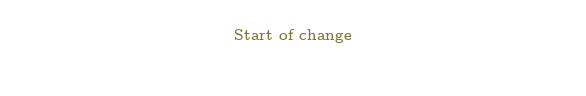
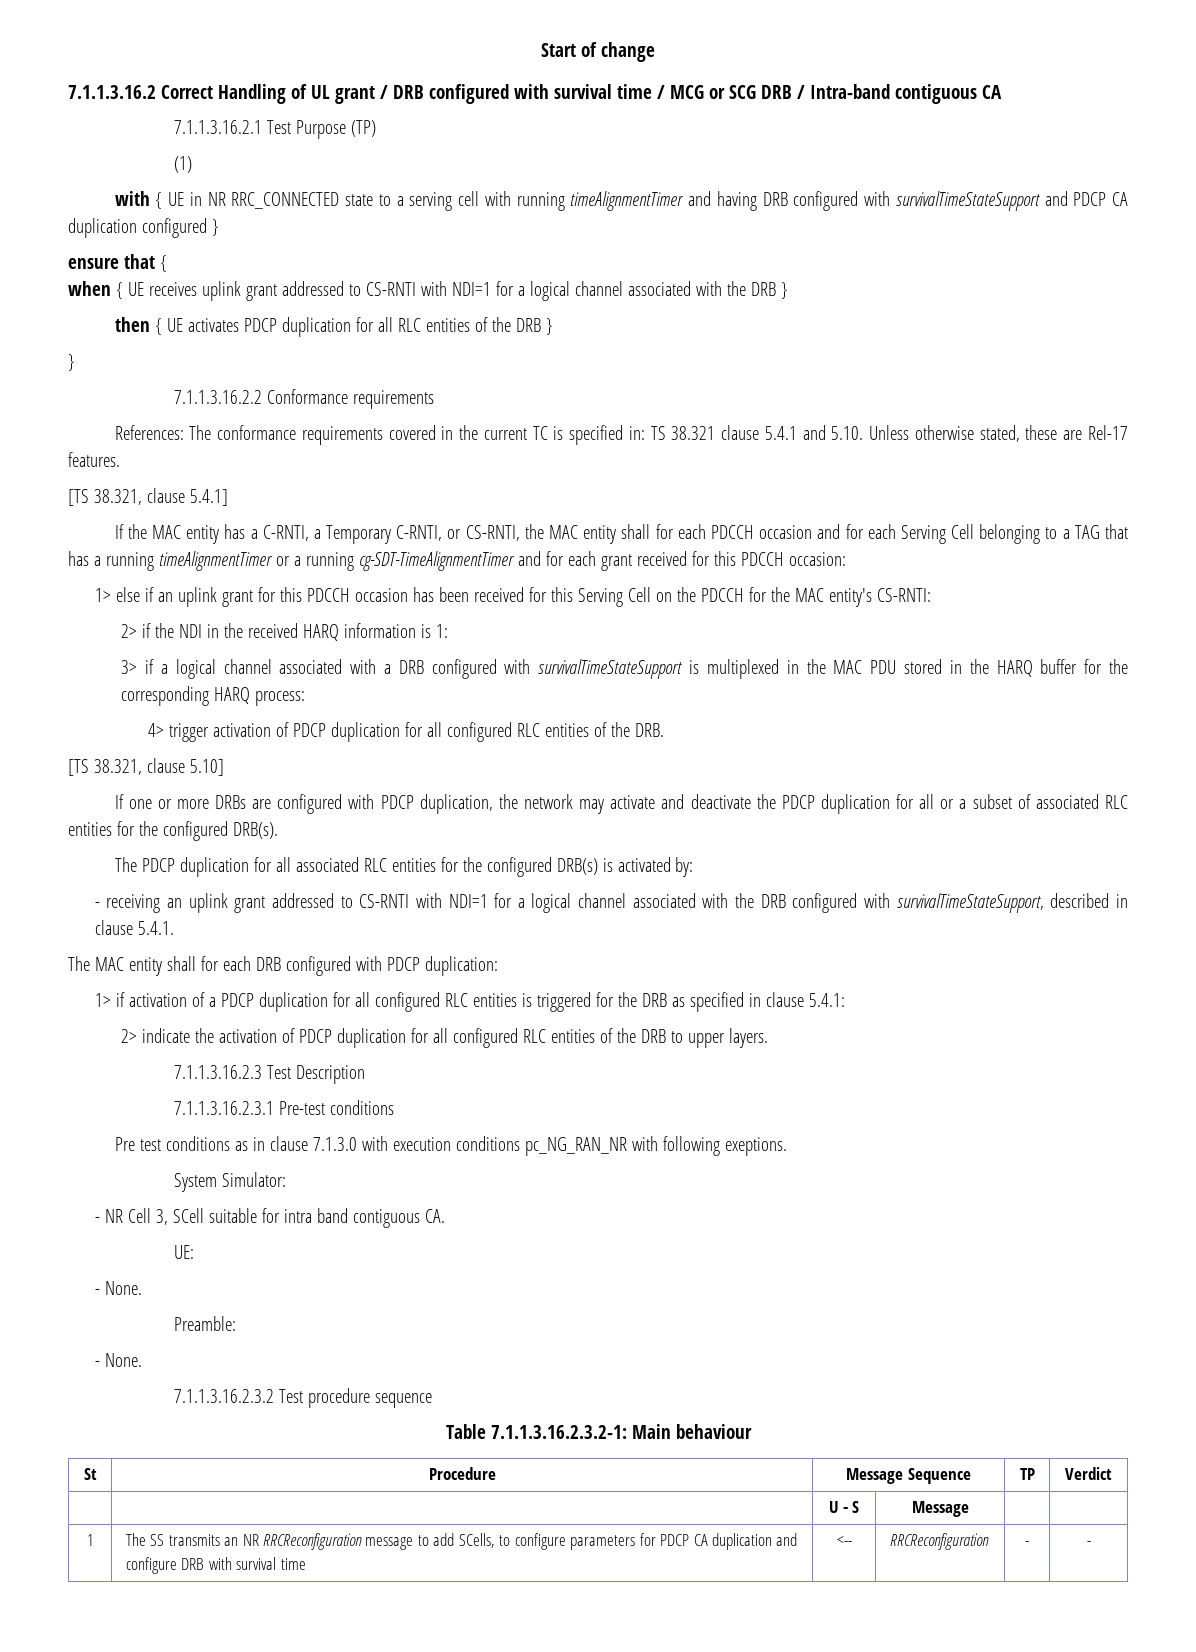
+ 7.1.1.3.16.2 Correct Handling of UL grant / DRB configured with survival time / MCG or SCG DRB / Intra-band contiguous CA
+ 7.1.1.3.16.2.1 Test Purpose (TP)
+ (1)
+ with { UE in NR RRC_CONNECTED state to a serving cell with running timeAlignmentTimer and having DRB configured with survivalTimeStateSupport and PDCP CA duplication configured }
+ ensure that {
+ when { UE receives uplink grant addressed to CS-RNTI with NDI=1 for a logical channel associated with the DRB }
+ then { UE activates PDCP duplication for all RLC entities of the DRB }
+ }
+ 7.1.1.3.16.2.2 Conformance requirements
+ References: The conformance requirements covered in the current TC is specified in: TS 38.321 clause 5.4.1 and 5.10. Unless otherwise stated, these are Rel-17 features.
+ [TS 38.321, clause 5.4.1]
+ If the MAC entity has a C-RNTI, a Temporary C-RNTI, or CS-RNTI, the MAC entity shall for each PDCCH occasion and for each Serving Cell belonging to a TAG that has a running timeAlignmentTimer or a running cg-SDT-TimeAlignmentTimer and for each grant received for this PDCCH occasion:
+ 1> else if an uplink grant for this PDCCH occasion has been received for this Serving Cell on the PDCCH for the MAC entity's CS-RNTI:
+ 2> if the NDI in the received HARQ information is 1:
+ 3> if a logical channel associated with a DRB configured with survivalTimeStateSupport is multiplexed in the MAC PDU stored in the HARQ buffer for the corresponding HARQ process:
+ 4> trigger activation of PDCP duplication for all configured RLC entities of the DRB.
+ [TS 38.321, clause 5.10]
+ If one or more DRBs are configured with PDCP duplication, the network may activate and deactivate the PDCP duplication for all or a subset of associated RLC entities for the configured DRB(s).
+ The PDCP duplication for all associated RLC entities for the configured DRB(s) is activated by:
+ - receiving an uplink grant addressed to CS-RNTI with NDI=1 for a logical channel associated with the DRB configured with survivalTimeStateSupport, described in clause 5.4.1.
+ The MAC entity shall for each DRB configured with PDCP duplication:
+ 1> if activation of a PDCP duplication for all configured RLC entities is triggered for the DRB as specified in clause 5.4.1:
+ 2> indicate the activation of PDCP duplication for all configured RLC entities of the DRB to upper layers.
+ 7.1.1.3.16.2.3 Test Description
+ 7.1.1.3.16.2.3.1 Pre-test conditions
+ Pre test conditions as in clause 7.1.3.0 with execution conditions pc_NG_RAN_NR with following exeptions.
+ System Simulator:
+ - NR Cell 3, SCell suitable for intra band contiguous CA.
+ UE:
+ - None.
+ Preamble:
+ - None.
+ 7.1.1.3.16.2.3.2 Test procedure sequence
+ Table 7.1.1.3.16.2.3.2-1: Main behaviour
+ St | Procedure | Message Sequence | TP | Verdict
+ | | U - S | Message | |
+ 1 | The SS transmits an NR RRCReconfiguration message to add SCells, to configure parameters for PDCP CA duplication and configure DRB with survival time | <-- | RRCReconfiguration | - | -

